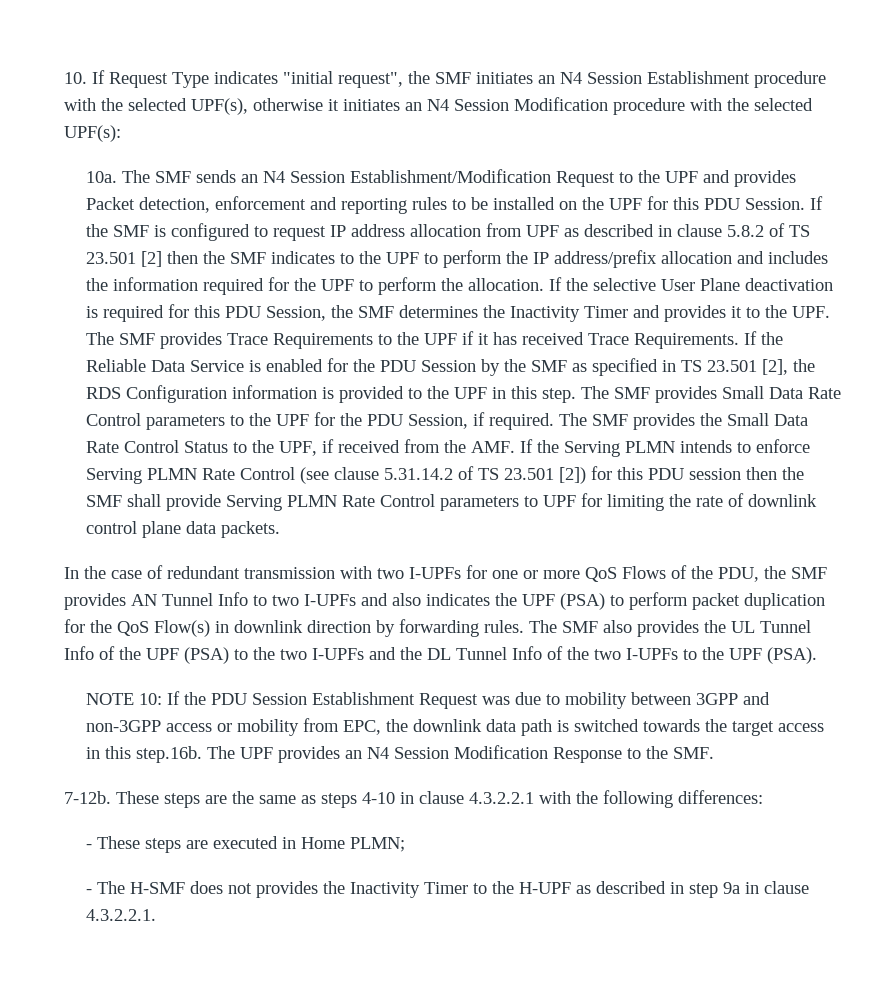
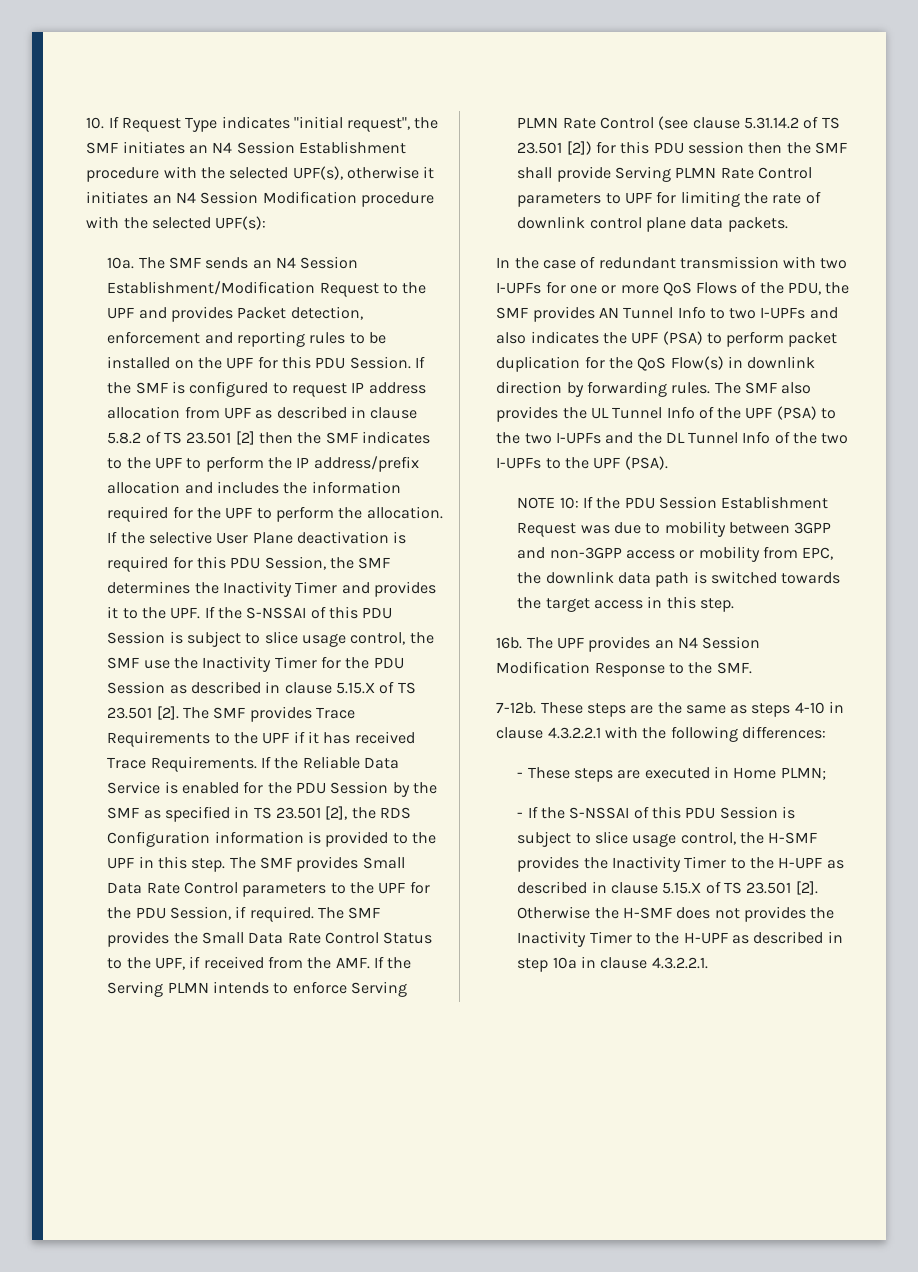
- If the selective User Plane deactivation is required for this PDU Session, the SMF determines the Inactivity Timer and provides it to the UPF. The SMF provides Trace Requirements to the UPF if it has received Trace Requirements.
+ If the selective User Plane deactivation is required for this PDU Session, the SMF determines the Inactivity Timer and provides it to the UPF. If the S-NSSAI of this PDU Session is subject to slice usage control, the SMF use the Inactivity Timer for the PDU Session as described in clause 5.15.X of TS 23.501 [2]. The SMF provides Trace Requirements to the UPF if it has received Trace Requirements.
- NOTE 10: If the PDU Session Establishment Request was due to mobility between 3GPP and non-3GPP access or mobility from EPC, the downlink data path is switched towards the target access in this step.16b. The UPF provides an N4 Session Modification Response to the SMF.
+ NOTE 10: If the PDU Session Establishment Request was due to mobility between 3GPP and non-3GPP access or mobility from EPC, the downlink data path is switched towards the target access in this step.
+ 16b. The UPF provides an N4 Session Modification Response to the SMF.
- - The H-SMF does not provides the Inactivity Timer to the H-UPF as described in step 9a in clause 4.3.2.2.1.
+ - If the S-NSSAI of this PDU Session is subject to slice usage control, the H-SMF provides the Inactivity Timer to the H-UPF as described in clause 5.15.X of TS 23.501 [2]. Otherwise the H-SMF does not provides the Inactivity Timer to the H-UPF as described in step 10a in clause 4.3.2.2.1.

